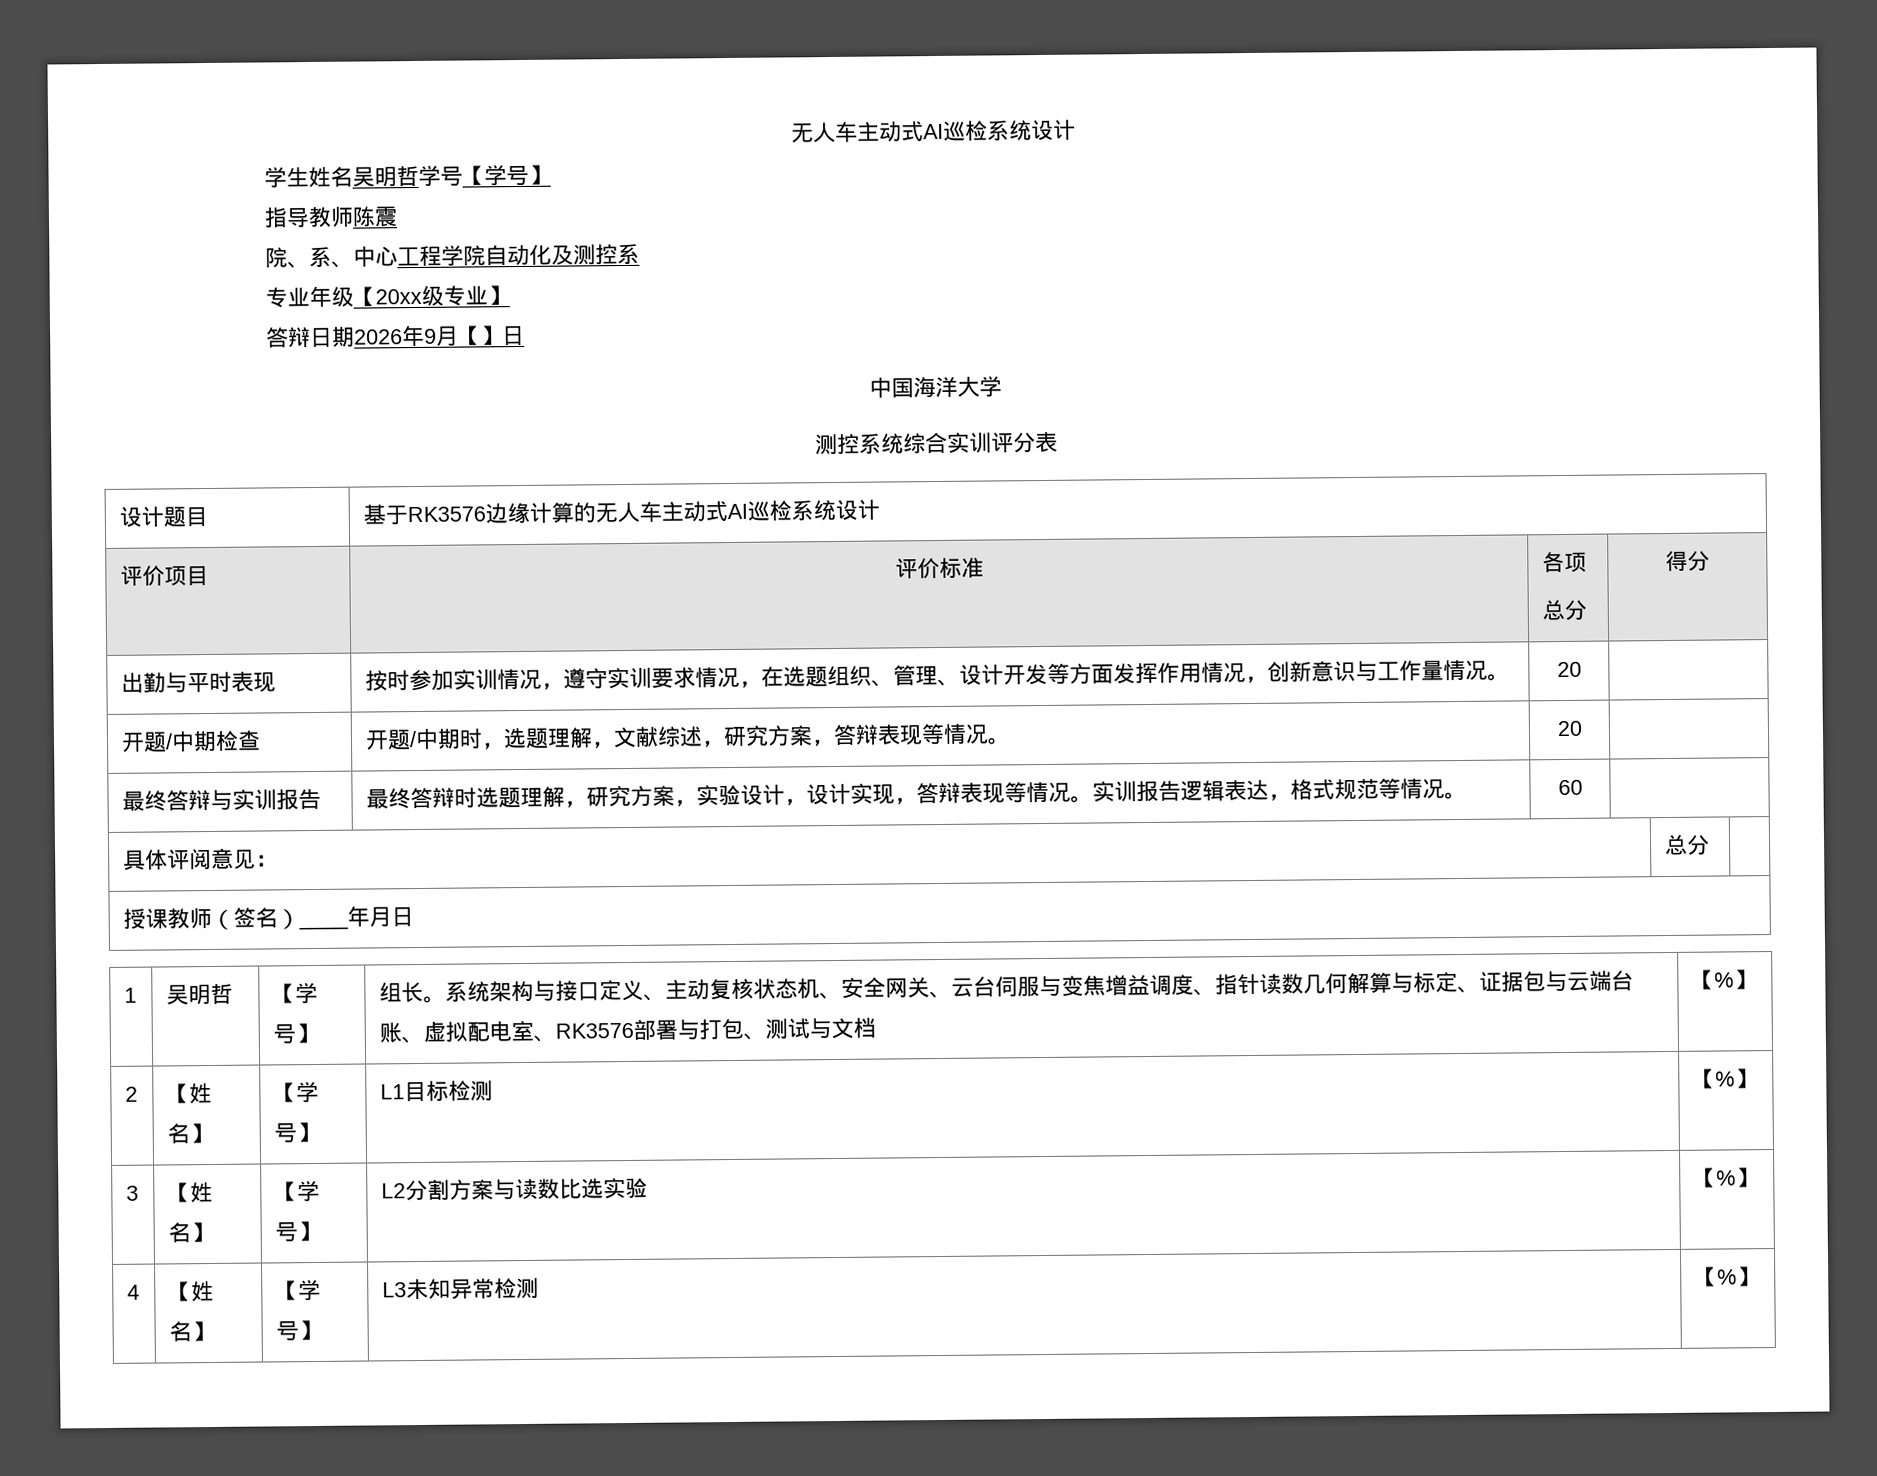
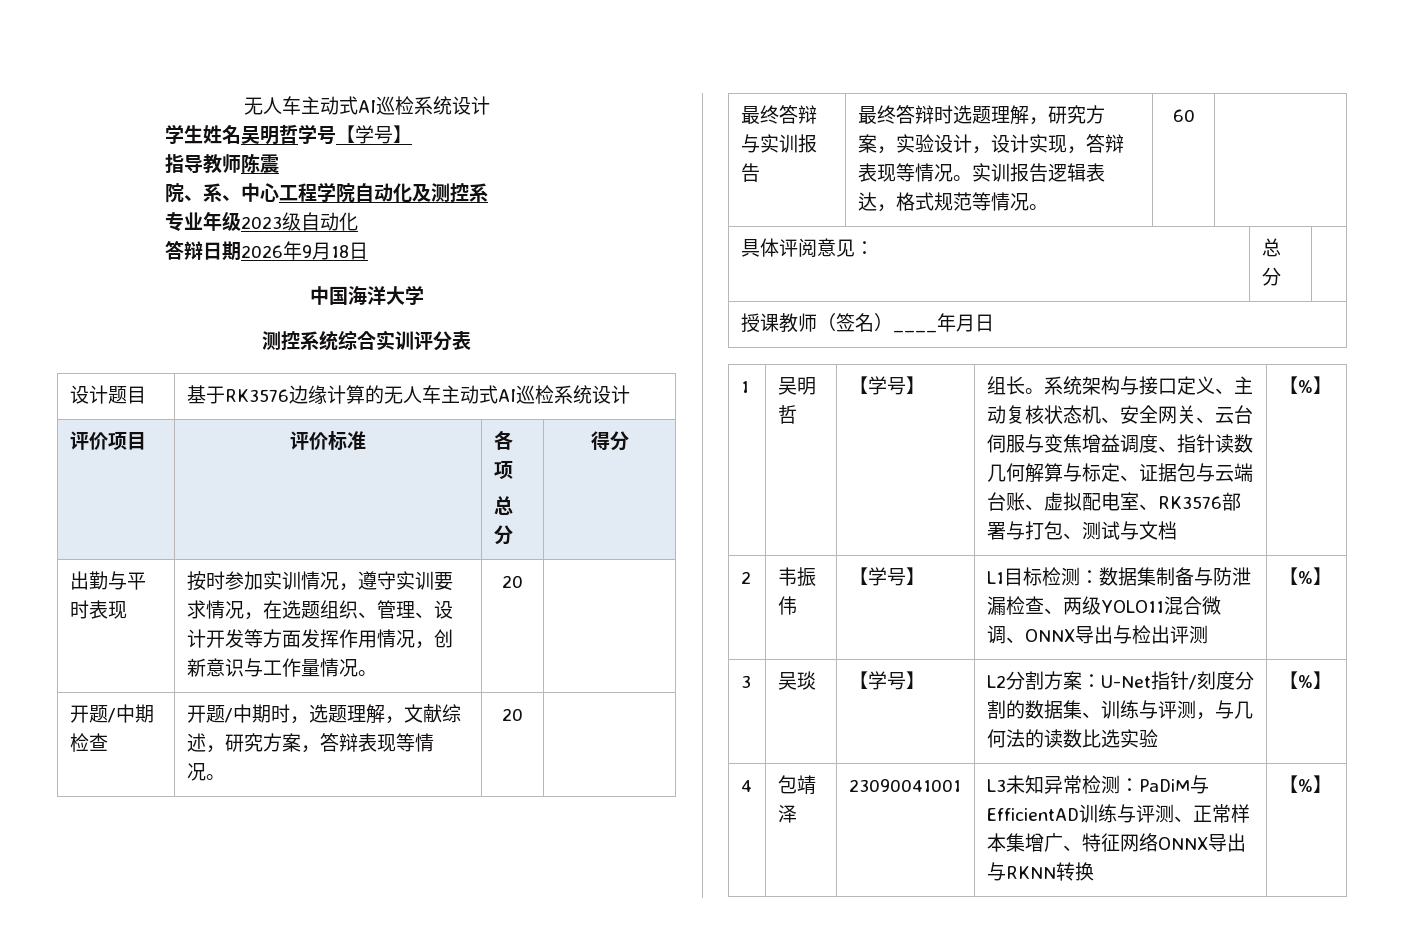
- 专业年级【20xx级专业】
+ 专业年级2023级自动化
- 答辩日期2026年9月【】日
+ 答辩日期2026年9月18日
- 2 | 【姓名】 | 【学号】 | L1目标检测 | 【%】
+ 2 | 韦振伟 | 【学号】 | L1目标检测：数据集制备与防泄漏检查、两级YOLO11混合微调、ONNX导出与检出评测 | 【%】
- 3 | 【姓名】 | 【学号】 | L2分割方案与读数比选实验 | 【%】
+ 3 | 吴琰 | 【学号】 | L2分割方案：U-Net指针/刻度分割的数据集、训练与评测，与几何法的读数比选实验 | 【%】
- 4 | 【姓名】 | 【学号】 | L3未知异常检测 | 【%】
+ 4 | 包靖泽 | 23090041001 | L3未知异常检测：PaDiM与EfficientAD训练与评测、正常样本集增广、特征网络ONNX导出与RKNN转换 | 【%】

